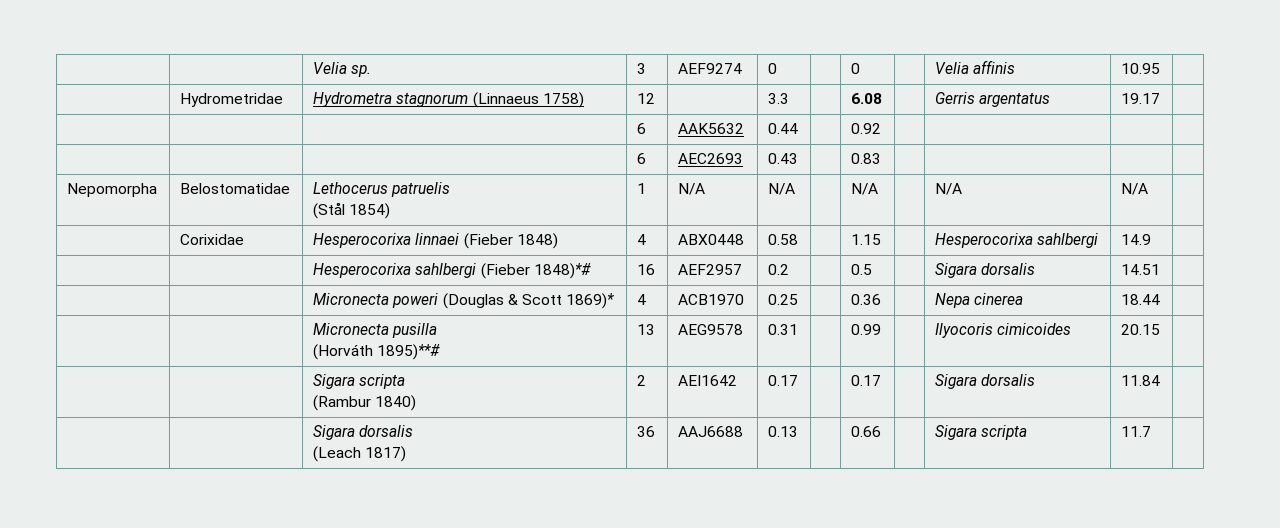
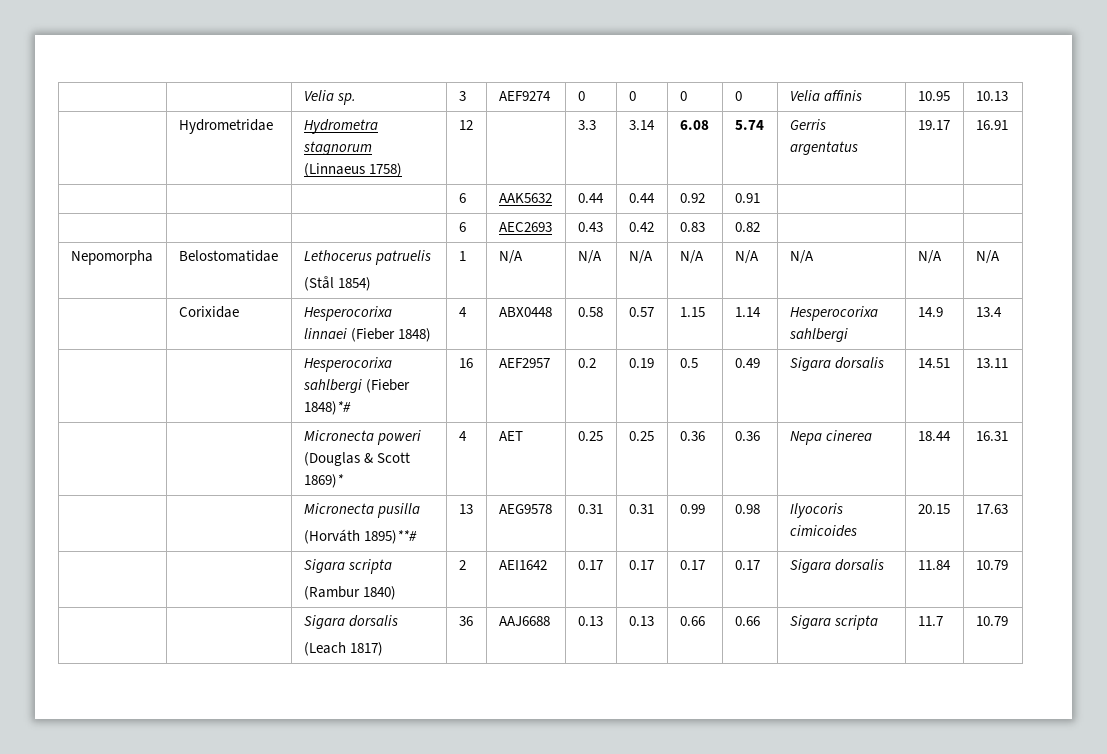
- | | Velia sp. | 3 | AEF9274 | 0 | | 0 | | Velia affinis | 10.95 |
+ | | Velia sp. | 3 | AEF9274 | 0 | 0 | 0 | 0 | Velia affinis | 10.95 | 10.13
- | Hydrometridae | Hydrometra stagnorum (Linnaeus 1758) | 12 | | 3.3 | | 6.08 | | Gerris argentatus | 19.17 |
+ | Hydrometridae | Hydrometra stagnorum (Linnaeus 1758) | 12 | | 3.3 | 3.14 | 6.08 | 5.74 | Gerris argentatus | 19.17 | 16.91
- | | | 6 | AAK5632 | 0.44 | | 0.92 | | | |
+ | | | 6 | AAK5632 | 0.44 | 0.44 | 0.92 | 0.91 | | |
- | | | 6 | AEC2693 | 0.43 | | 0.83 | | | |
+ | | | 6 | AEC2693 | 0.43 | 0.42 | 0.83 | 0.82 | | |
  Nepomorpha | Belostomatidae | Lethocerus patruelis
- (Stål 1854) | 1 | N/A | N/A | | N/A | | N/A | N/A |
+ (Stål 1854) | 1 | N/A | N/A | N/A | N/A | N/A | N/A | N/A | N/A
- | Corixidae | Hesperocorixa linnaei (Fieber 1848) | 4 | ABX0448 | 0.58 | | 1.15 | | Hesperocorixa sahlbergi | 14.9 |
+ | Corixidae | Hesperocorixa linnaei (Fieber 1848) | 4 | ABX0448 | 0.58 | 0.57 | 1.15 | 1.14 | Hesperocorixa sahlbergi | 14.9 | 13.4
- | | Hesperocorixa sahlbergi (Fieber 1848)*# | 16 | AEF2957 | 0.2 | | 0.5 | | Sigara dorsalis | 14.51 |
+ | | Hesperocorixa sahlbergi (Fieber 1848)*# | 16 | AEF2957 | 0.2 | 0.19 | 0.5 | 0.49 | Sigara dorsalis | 14.51 | 13.11
- | | Micronecta poweri (Douglas & Scott 1869)* | 4 | ACB1970 | 0.25 | | 0.36 | | Nepa cinerea | 18.44 |
+ | | Micronecta poweri (Douglas & Scott 1869)* | 4 | AET | 0.25 | 0.25 | 0.36 | 0.36 | Nepa cinerea | 18.44 | 16.31
  | | Micronecta pusilla
- (Horváth 1895)**# | 13 | AEG9578 | 0.31 | | 0.99 | | Ilyocoris cimicoides | 20.15 |
+ (Horváth 1895)**# | 13 | AEG9578 | 0.31 | 0.31 | 0.99 | 0.98 | Ilyocoris cimicoides | 20.15 | 17.63
  | | Sigara scripta
- (Rambur 1840) | 2 | AEI1642 | 0.17 | | 0.17 | | Sigara dorsalis | 11.84 |
+ (Rambur 1840) | 2 | AEI1642 | 0.17 | 0.17 | 0.17 | 0.17 | Sigara dorsalis | 11.84 | 10.79
  | | Sigara dorsalis
- (Leach 1817) | 36 | AAJ6688 | 0.13 | | 0.66 | | Sigara scripta | 11.7 |
+ (Leach 1817) | 36 | AAJ6688 | 0.13 | 0.13 | 0.66 | 0.66 | Sigara scripta | 11.7 | 10.79

